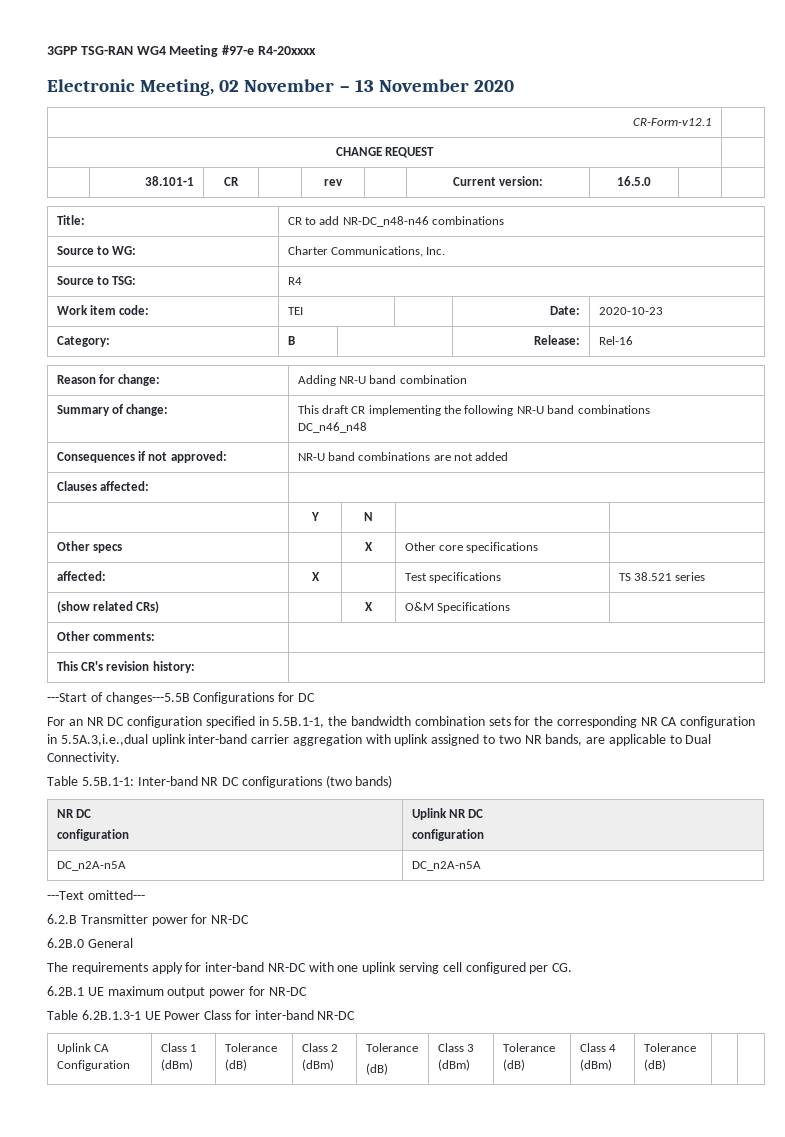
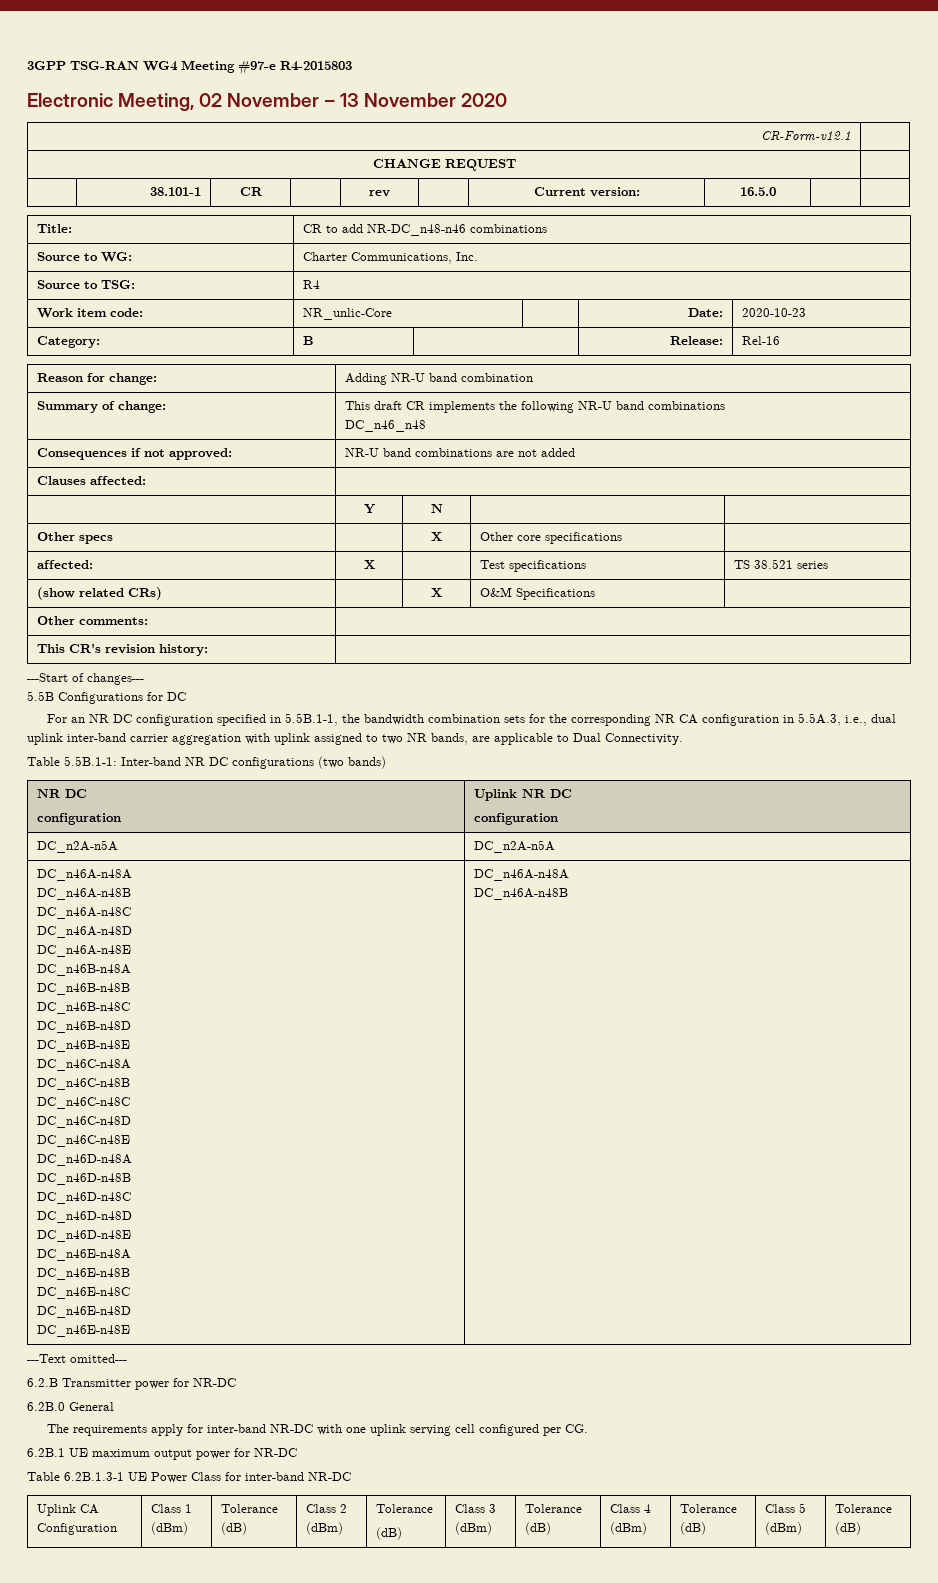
- 3GPP TSG-RAN WG4 Meeting #97-e R4-20xxxx
+ 3GPP TSG-RAN WG4 Meeting #97-e R4-2015803
- Work item code: | TEI | | Date: | 2020-10-23
+ Work item code: | NR_unlic-Core | | Date: | 2020-10-23
- Summary of change: | This draft CR implementing the following NR-U band combinations
+ Summary of change: | This draft CR implements the following NR-U band combinations
- ---Start of changes---5.5B Configurations for DC
+ ---Start of changes---
+ 5.5B Configurations for DC
- For an NR DC configuration specified in 5.5B.1-1, the bandwidth combination sets for the corresponding NR CA configuration in 5.5A.3,i.e.,dual uplink inter-band carrier aggregation with uplink assigned to two NR bands, are applicable to Dual Connectivity.
+ For an NR DC configuration specified in 5.5B.1-1, the bandwidth combination sets for the corresponding NR CA configuration in 5.5A.3, i.e., dual uplink inter-band carrier aggregation with uplink assigned to two NR bands, are applicable to Dual Connectivity.
  DC_n2A-n5A | DC_n2A-n5A
+ DC_n46A-n48A
+ DC_n46A-n48B
+ DC_n46A-n48C
+ DC_n46A-n48D
+ DC_n46A-n48E
+ DC_n46B-n48A
+ DC_n46B-n48B
+ DC_n46B-n48C
+ DC_n46B-n48D
+ DC_n46B-n48E
+ DC_n46C-n48A
+ DC_n46C-n48B
+ DC_n46C-n48C
+ DC_n46C-n48D
+ DC_n46C-n48E
+ DC_n46D-n48A
+ DC_n46D-n48B
+ DC_n46D-n48C
+ DC_n46D-n48D
+ DC_n46D-n48E
+ DC_n46E-n48A
+ DC_n46E-n48B
+ DC_n46E-n48C
+ DC_n46E-n48D
+ DC_n46E-n48E | DC_n46A-n48A
+ DC_n46A-n48B
  Uplink CA Configuration | Class 1 (dBm) | Tolerance (dB) | Class 2 (dBm) | Tolerance
- (dB) | Class 3 (dBm) | Tolerance (dB) | Class 4 (dBm) | Tolerance (dB) | |
+ (dB) | Class 3 (dBm) | Tolerance (dB) | Class 4 (dBm) | Tolerance (dB) | Class 5 (dBm) | Tolerance (dB)

